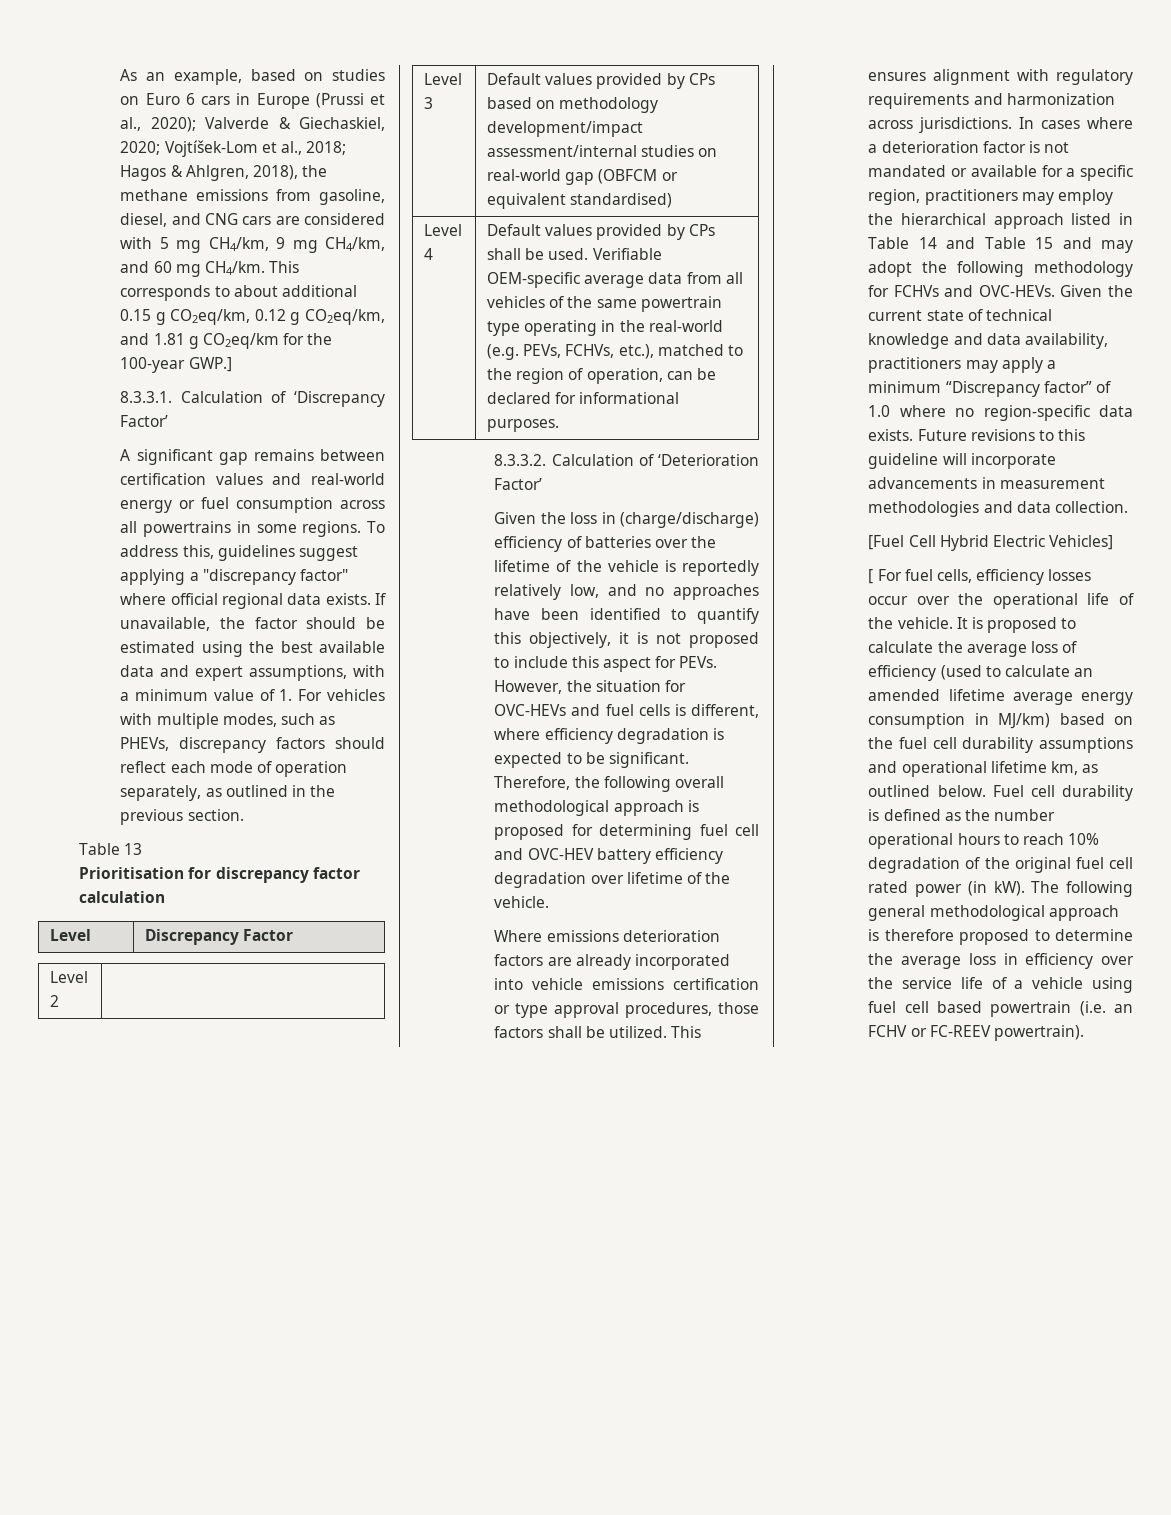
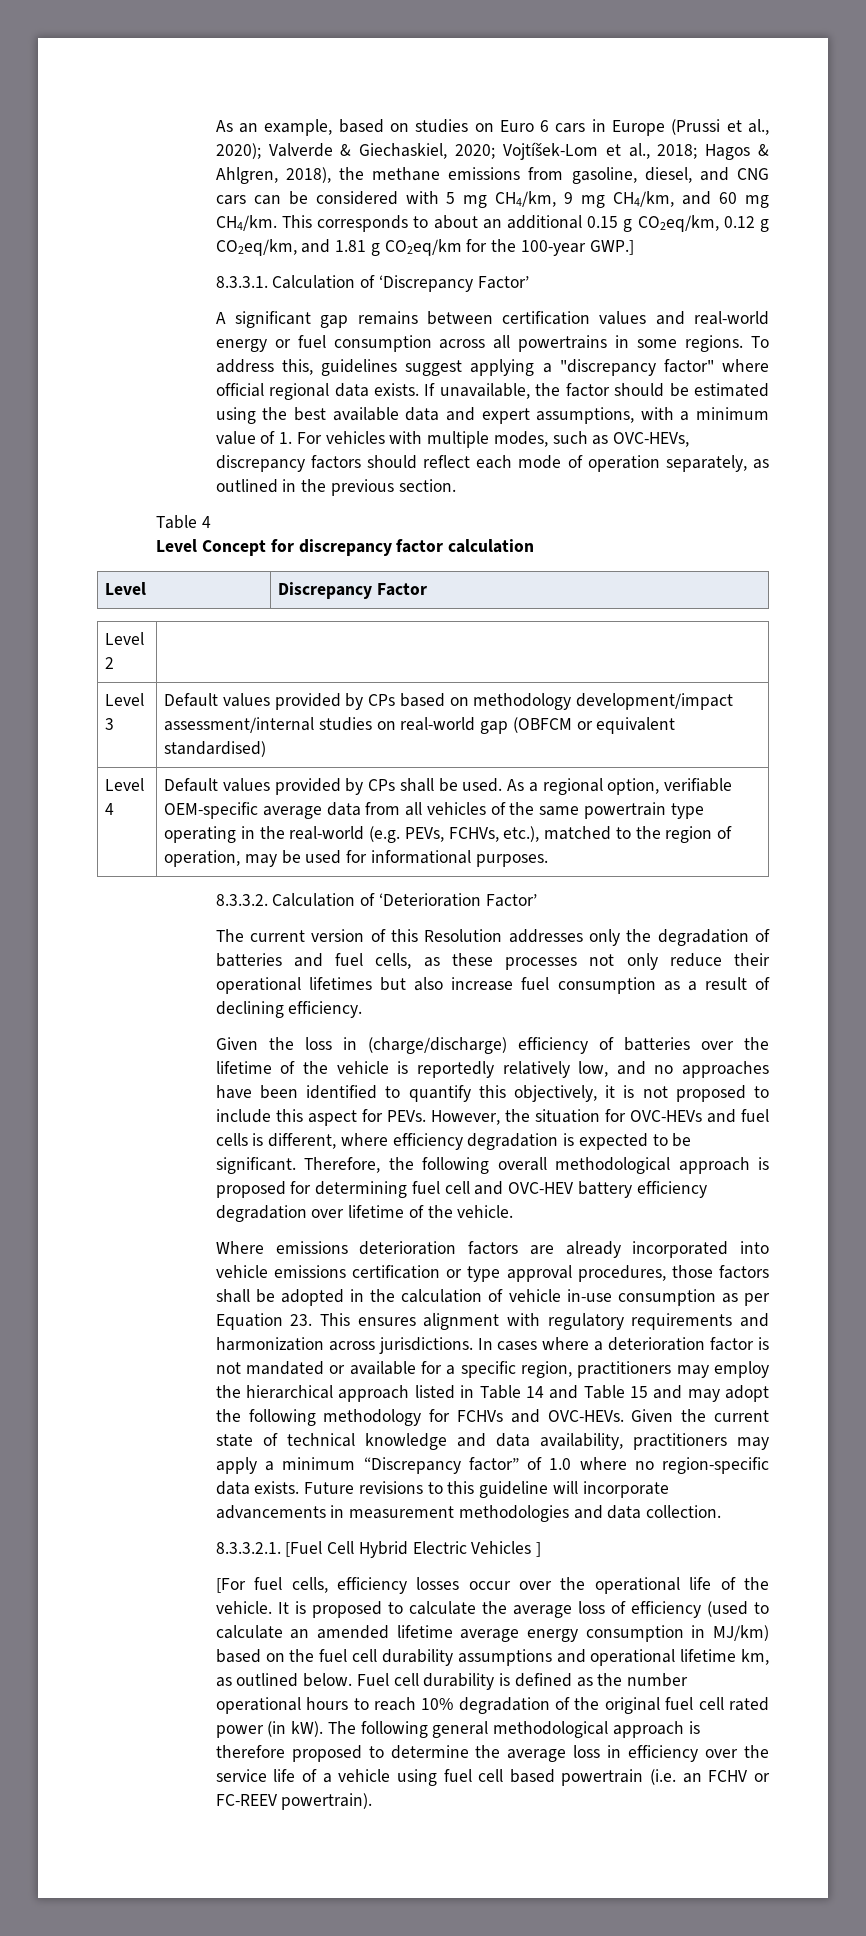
- As an example, based on studies on Euro 6 cars in Europe (Prussi et al., 2020); Valverde & Giechaskiel, 2020; Vojtíšek-Lom et al., 2018; Hagos & Ahlgren, 2018), the methane emissions from gasoline, diesel, and CNG cars are considered with 5 mg CH4/km, 9 mg CH4/km, and 60 mg CH4/km.
+ As an example, based on studies on Euro 6 cars in Europe (Prussi et al., 2020); Valverde & Giechaskiel, 2020; Vojtíšek-Lom et al., 2018; Hagos & Ahlgren, 2018), the methane emissions from gasoline, diesel, and CNG cars can be considered with 5 mg CH4/km, 9 mg CH4/km, and 60 mg CH4/km.
- This corresponds to about additional 0.15 g CO2eq/km, 0.12 g CO2eq/km, and 1.81 g CO2eq/km for the 100-year GWP.]
+ This corresponds to about an additional 0.15 g CO2eq/km, 0.12 g CO2eq/km, and 1.81 g CO2eq/km for the 100-year GWP.]
- If unavailable, the factor should be estimated using the best available data and expert assumptions, with a minimum value of 1. For vehicles with multiple modes, such as PHEVs, discrepancy factors should reflect each mode of operation separately, as outlined in the previous section.
+ If unavailable, the factor should be estimated using the best available data and expert assumptions, with a minimum value of 1. For vehicles with multiple modes, such as OVC-HEVs, discrepancy factors should reflect each mode of operation separately, as outlined in the previous section.
- Table 13
- Prioritisation for discrepancy factor calculation
+ Table 4
+ Level Concept for discrepancy factor calculation
- Verifiable OEM-specific average data from all vehicles of the same powertrain type operating in the real-world (e.g. PEVs, FCHVs, etc.), matched to the region of operation, can be declared for informational purposes.
+ As a regional option, verifiable OEM-specific average data from all vehicles of the same powertrain type operating in the real-world (e.g. PEVs, FCHVs, etc.), matched to the region of operation, may be used for informational purposes.
+ The current version of this Resolution addresses only the degradation of batteries and fuel cells, as these processes not only reduce their operational lifetimes but also increase fuel consumption as a result of declining efficiency.
- Where emissions deterioration factors are already incorporated into vehicle emissions certification or type approval procedures, those factors shall be utilized. This ensures alignment with regulatory requirements and harmonization across jurisdictions.
+ Where emissions deterioration factors are already incorporated into vehicle emissions certification or type approval procedures, those factors shall be adopted in the calculation of vehicle in-use consumption as per Equation 23. This ensures alignment with regulatory requirements and harmonization across jurisdictions.
- [Fuel Cell Hybrid Electric Vehicles]
- [ For fuel cells, efficiency losses occur over the operational life of the vehicle.
+ 8.3.3.2.1. [Fuel Cell Hybrid Electric Vehicles ]
+ [For fuel cells, efficiency losses occur over the operational life of the vehicle.

